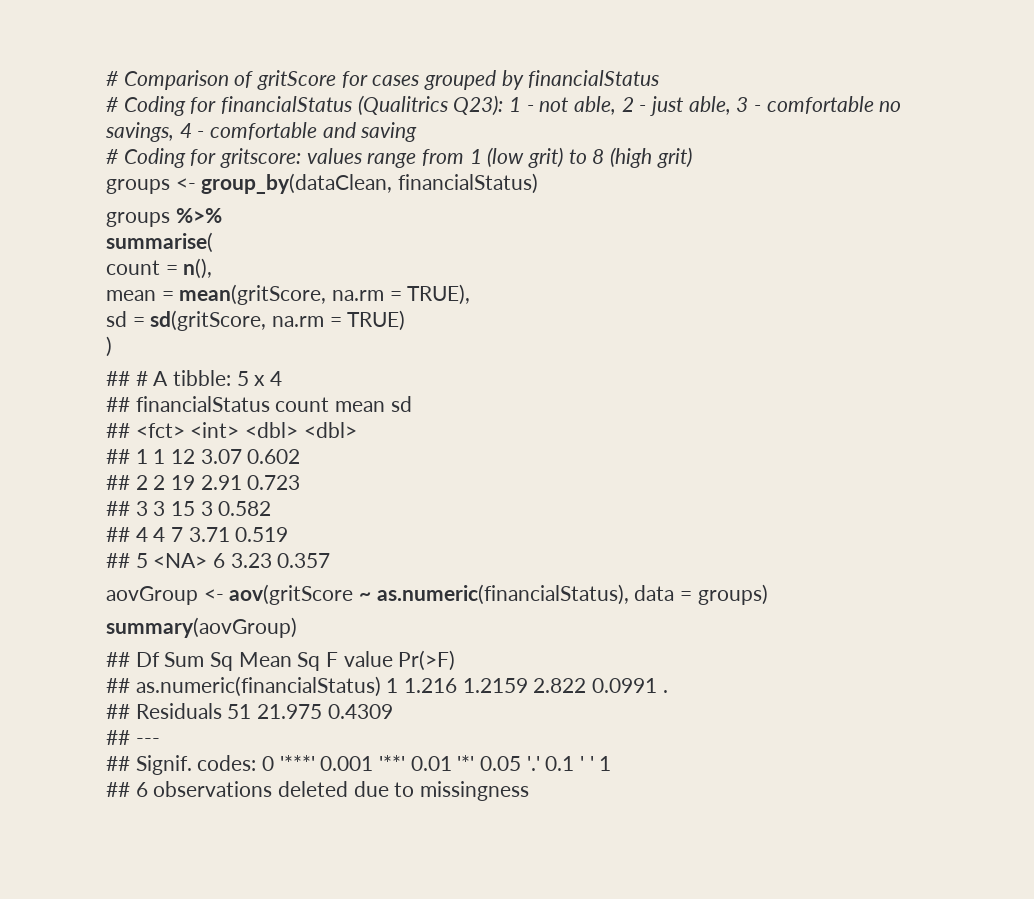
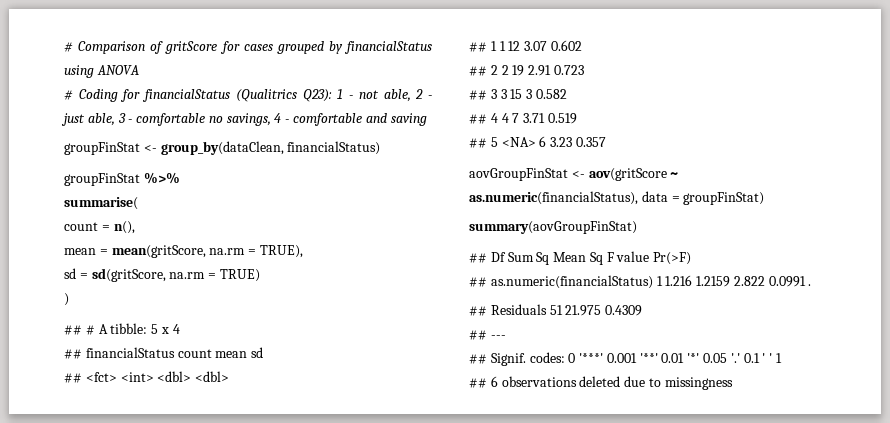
- # Comparison of gritScore for cases grouped by financialStatus
+ # Comparison of gritScore for cases grouped by financialStatus using ANOVA
- # Coding for gritscore: values range from 1 (low grit) to 8 (high grit)
- groups <- group_by(dataClean, financialStatus)
+ groupFinStat <- group_by(dataClean, financialStatus)
- groups %>%
+ groupFinStat %>%
- aovGroup <- aov(gritScore ~ as.numeric(financialStatus), data = groups)
- summary(aovGroup)
+ aovGroupFinStat <- aov(gritScore ~ as.numeric(financialStatus), data = groupFinStat)
+ summary(aovGroupFinStat)

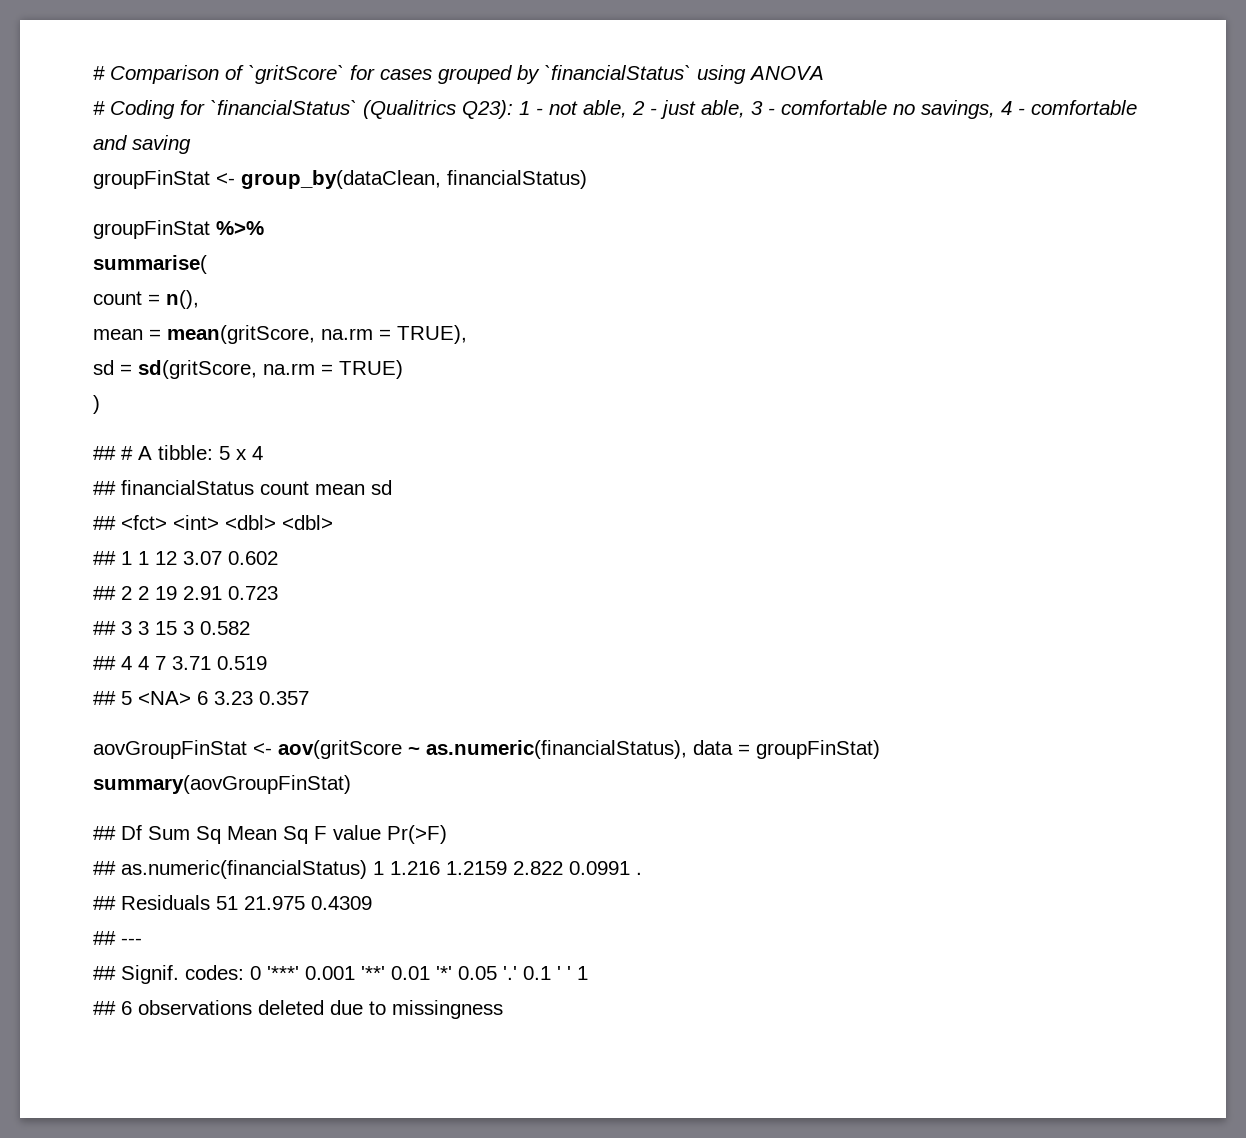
- # Comparison of gritScore for cases grouped by financialStatus using ANOVA
+ # Comparison of `gritScore` for cases grouped by `financialStatus` using ANOVA
- # Coding for financialStatus (Qualitrics Q23): 1 - not able, 2 - just able, 3 - comfortable no savings, 4 - comfortable and saving
+ # Coding for `financialStatus` (Qualitrics Q23): 1 - not able, 2 - just able, 3 - comfortable no savings, 4 - comfortable and saving

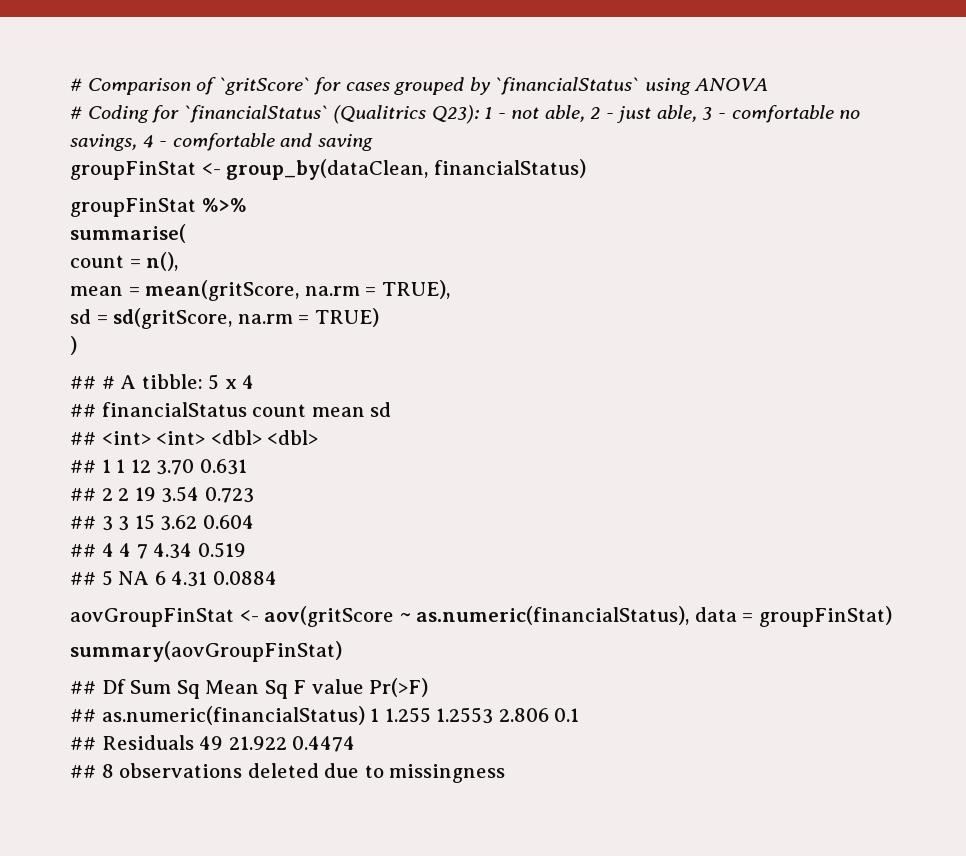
- ## <fct> <int> <dbl> <dbl>
+ ## <int> <int> <dbl> <dbl>
- ## 1 1 12 3.07 0.602
+ ## 1 1 12 3.70 0.631
- ## 2 2 19 2.91 0.723
+ ## 2 2 19 3.54 0.723
- ## 3 3 15 3 0.582
+ ## 3 3 15 3.62 0.604
- ## 4 4 7 3.71 0.519
+ ## 4 4 7 4.34 0.519
- ## 5 <NA> 6 3.23 0.357
+ ## 5 NA 6 4.31 0.0884
- ## as.numeric(financialStatus) 1 1.216 1.2159 2.822 0.0991 .
- ## Residuals 51 21.975 0.4309
- ## ---
- ## Signif. codes: 0 '***' 0.001 '**' 0.01 '*' 0.05 '.' 0.1 ' ' 1
- ## 6 observations deleted due to missingness
+ ## as.numeric(financialStatus) 1 1.255 1.2553 2.806 0.1
+ ## Residuals 49 21.922 0.4474
+ ## 8 observations deleted due to missingness

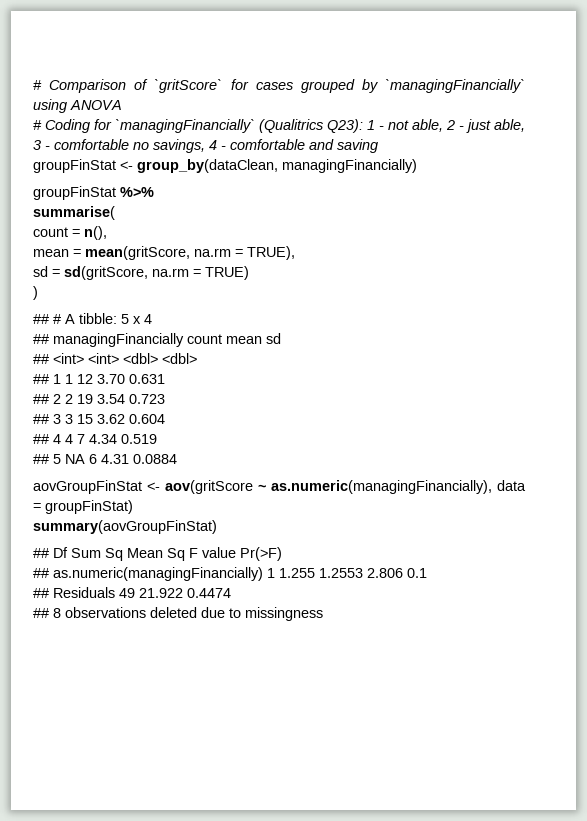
- # Comparison of `gritScore` for cases grouped by `financialStatus` using ANOVA
+ # Comparison of `gritScore` for cases grouped by `managingFinancially` using ANOVA
- # Coding for `financialStatus` (Qualitrics Q23): 1 - not able, 2 - just able, 3 - comfortable no savings, 4 - comfortable and saving
+ # Coding for `managingFinancially` (Qualitrics Q23): 1 - not able, 2 - just able, 3 - comfortable no savings, 4 - comfortable and saving
- groupFinStat <- group_by(dataClean, financialStatus)
+ groupFinStat <- group_by(dataClean, managingFinancially)
- ## financialStatus count mean sd
+ ## managingFinancially count mean sd
- aovGroupFinStat <- aov(gritScore ~ as.numeric(financialStatus), data = groupFinStat)
+ aovGroupFinStat <- aov(gritScore ~ as.numeric(managingFinancially), data = groupFinStat)
- ## as.numeric(financialStatus) 1 1.255 1.2553 2.806 0.1
+ ## as.numeric(managingFinancially) 1 1.255 1.2553 2.806 0.1

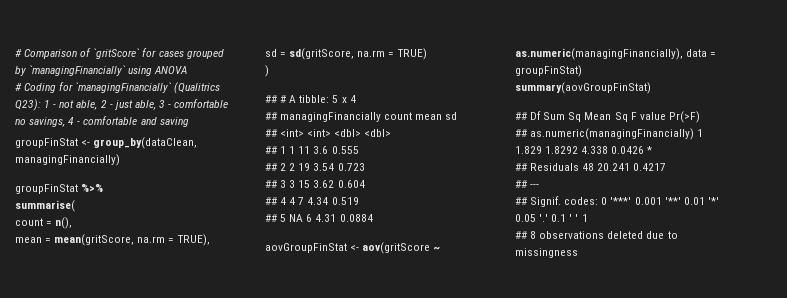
- ## 1 1 12 3.70 0.631
+ ## 1 1 11 3.6 0.555
- ## as.numeric(managingFinancially) 1 1.255 1.2553 2.806 0.1
- ## Residuals 49 21.922 0.4474
+ ## as.numeric(managingFinancially) 1 1.829 1.8292 4.338 0.0426 *
+ ## Residuals 48 20.241 0.4217
+ ## ---
+ ## Signif. codes: 0 '***' 0.001 '**' 0.01 '*' 0.05 '.' 0.1 ' ' 1

